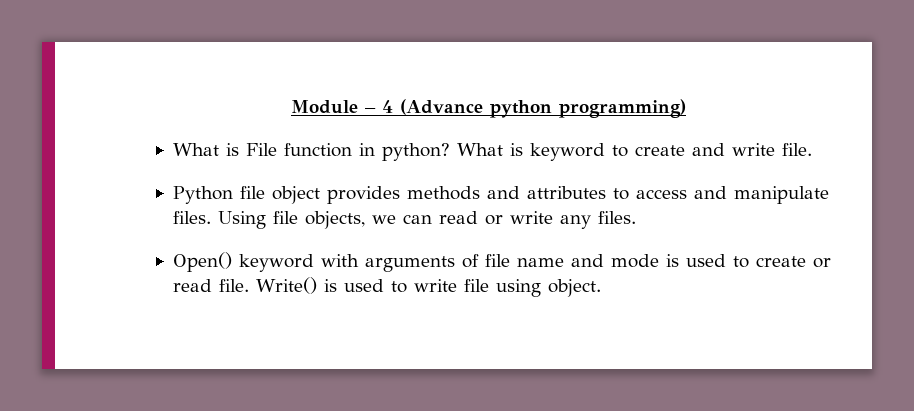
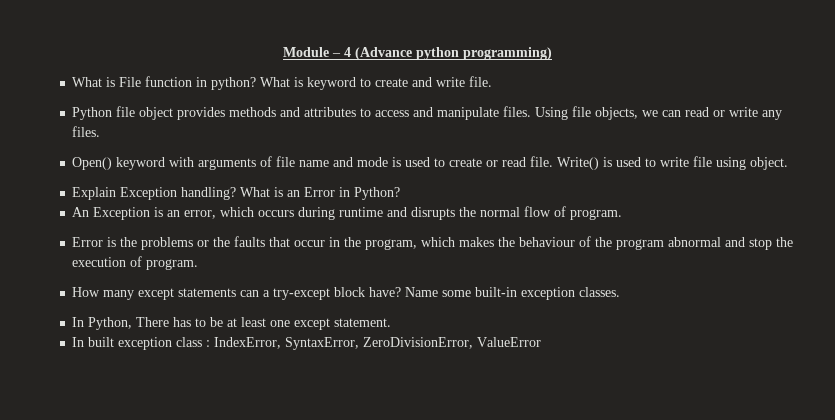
+ Explain Exception handling? What is an Error in Python?
+ An Exception is an error, which occurs during runtime and disrupts the normal flow of program.
+ Error is the problems or the faults that occur in the program, which makes the behaviour of the program abnormal and stop the execution of program.
+ How many except statements can a try-except block have? Name some built-in exception classes.
+ In Python, There has to be at least one except statement.
+ In built exception class : IndexError, SyntaxError, ZeroDivisionError, ValueError

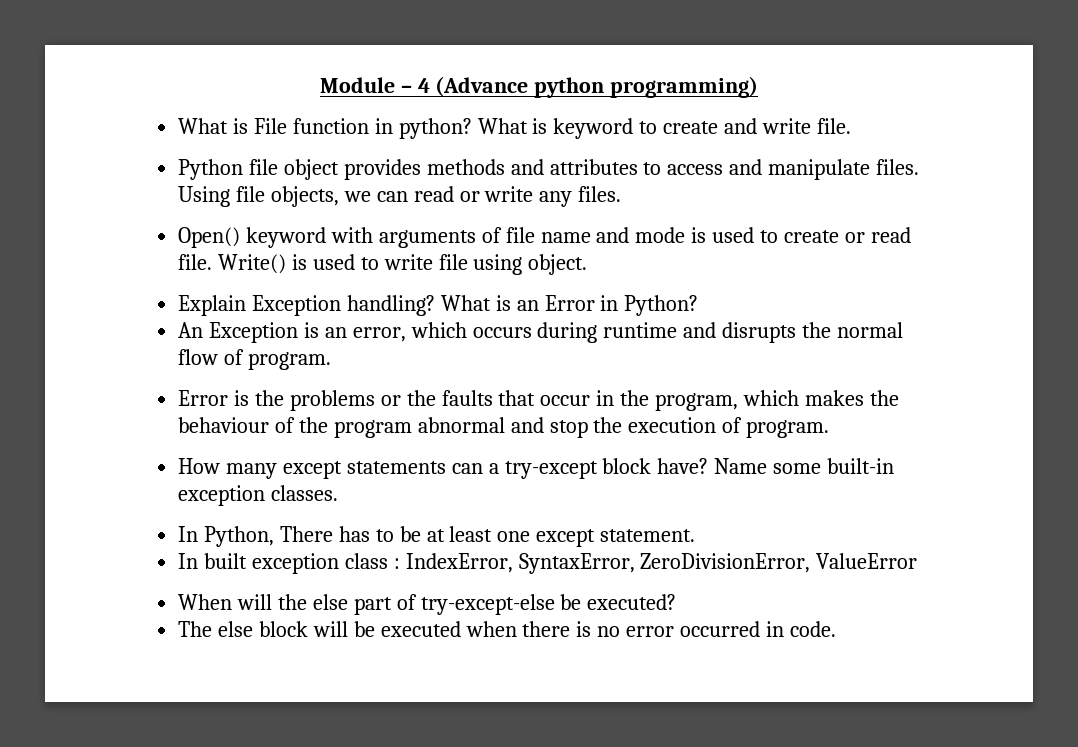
+ When will the else part of try-except-else be executed?
+ The else block will be executed when there is no error occurred in code.

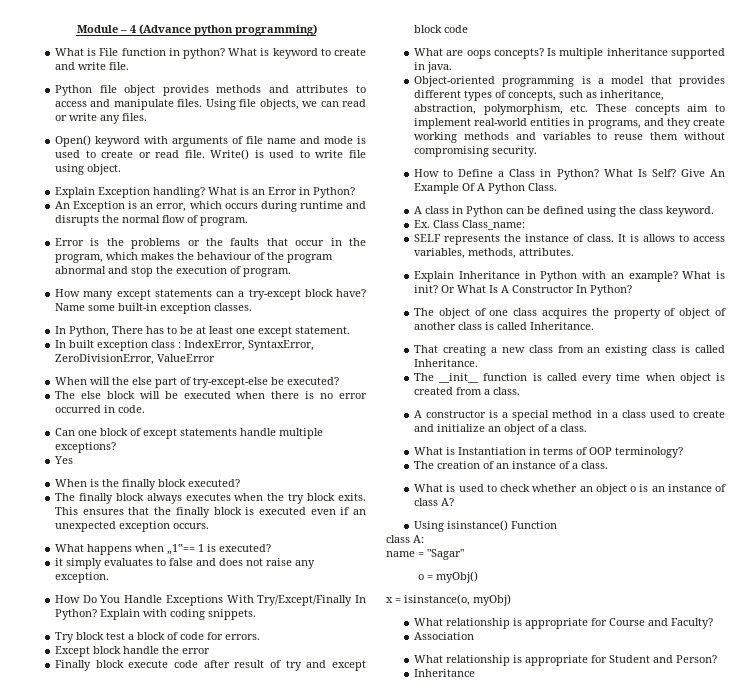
+ Can one block of except statements handle multiple exceptions?
+ Yes
+ When is the finally block executed?
+ The finally block always executes when the try block exits. This ensures that the finally block is executed even if an unexpected exception occurs.
+ What happens when „1‟== 1 is executed?
+ it simply evaluates to false and does not raise any exception.
+ How Do You Handle Exceptions With Try/Except/Finally In Python? Explain with coding snippets.
+ Try block test a block of code for errors.
+ Except block handle the error
+ Finally block execute code after result of try and except block code
+ What are oops concepts? Is multiple inheritance supported in java.
+ Object-oriented programming is a model that provides different types of concepts, such as inheritance, abstraction, polymorphism, etc. These concepts aim to implement real-world entities in programs, and they create working methods and variables to reuse them without compromising security.
+ How to Define a Class in Python? What Is Self? Give An Example Of A Python Class.
+ A class in Python can be defined using the class keyword.
+ Ex. Class Class_name:
+ SELF represents the instance of class. It is allows to access variables, methods, attributes.
+ Explain Inheritance in Python with an example? What is init? Or What Is A Constructor In Python?
+ The object of one class acquires the property of object of another class is called Inheritance.
+ That creating a new class from an existing class is called Inheritance.
+ The __init__ function is called every time when object is created from a class.
+ A constructor is a special method in a class used to create and initialize an object of a class.
+ What is Instantiation in terms of OOP terminology?
+ The creation of an instance of a class.
+ What is used to check whether an object o is an instance of class A?
+ Using isinstance() Function
+ class A:
+ name = "Sagar"
+ o = myObj()
+ x = isinstance(o, myObj)
+ What relationship is appropriate for Course and Faculty?
+ Association
+ What relationship is appropriate for Student and Person?
+ Inheritance

